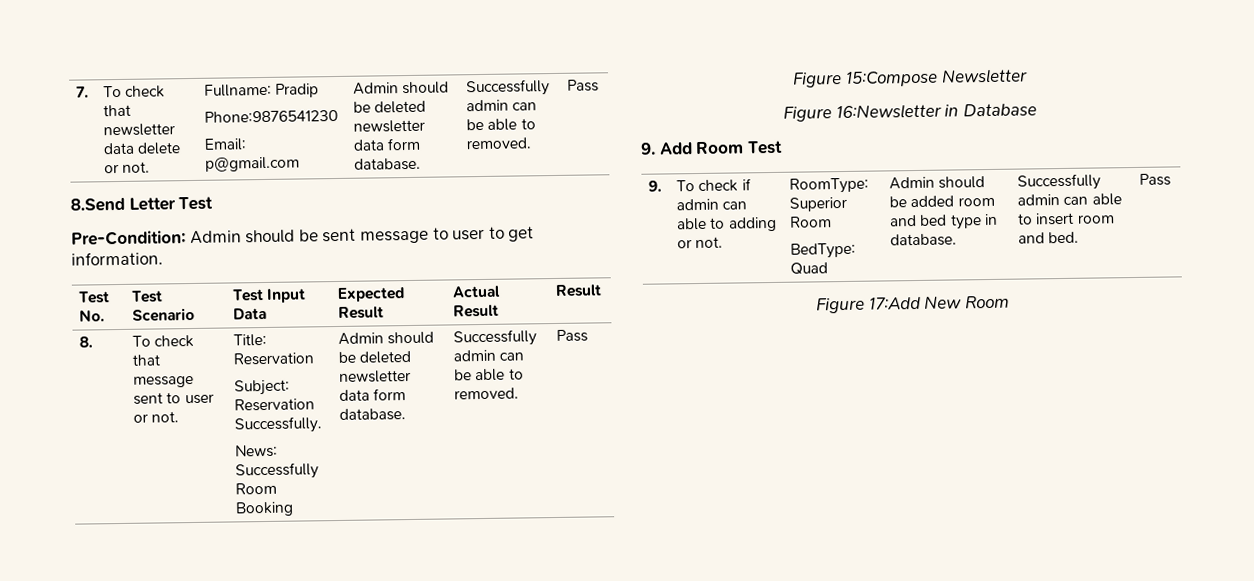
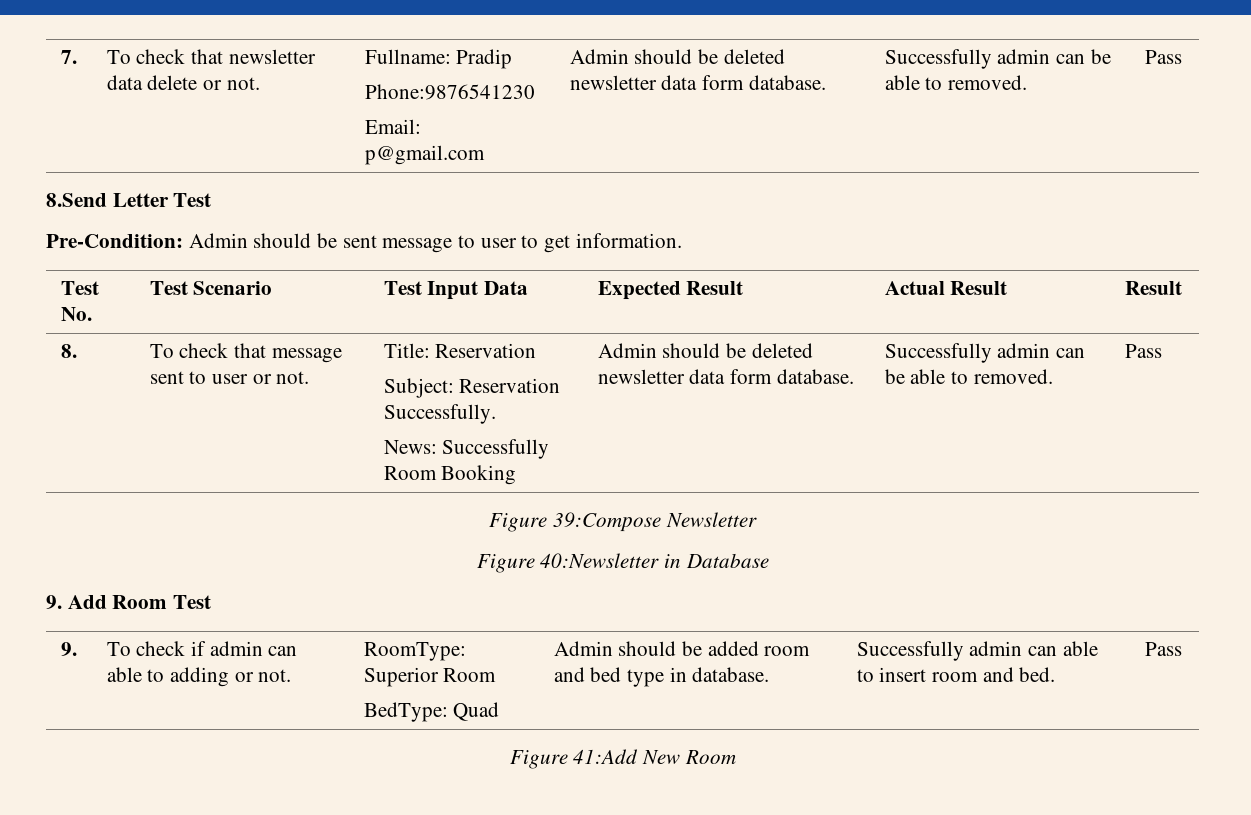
- Figure 15:Compose Newsletter
+ Figure 39:Compose Newsletter
- Figure 16:Newsletter in Database
+ Figure 40:Newsletter in Database
- Figure 17:Add New Room
+ Figure 41:Add New Room

